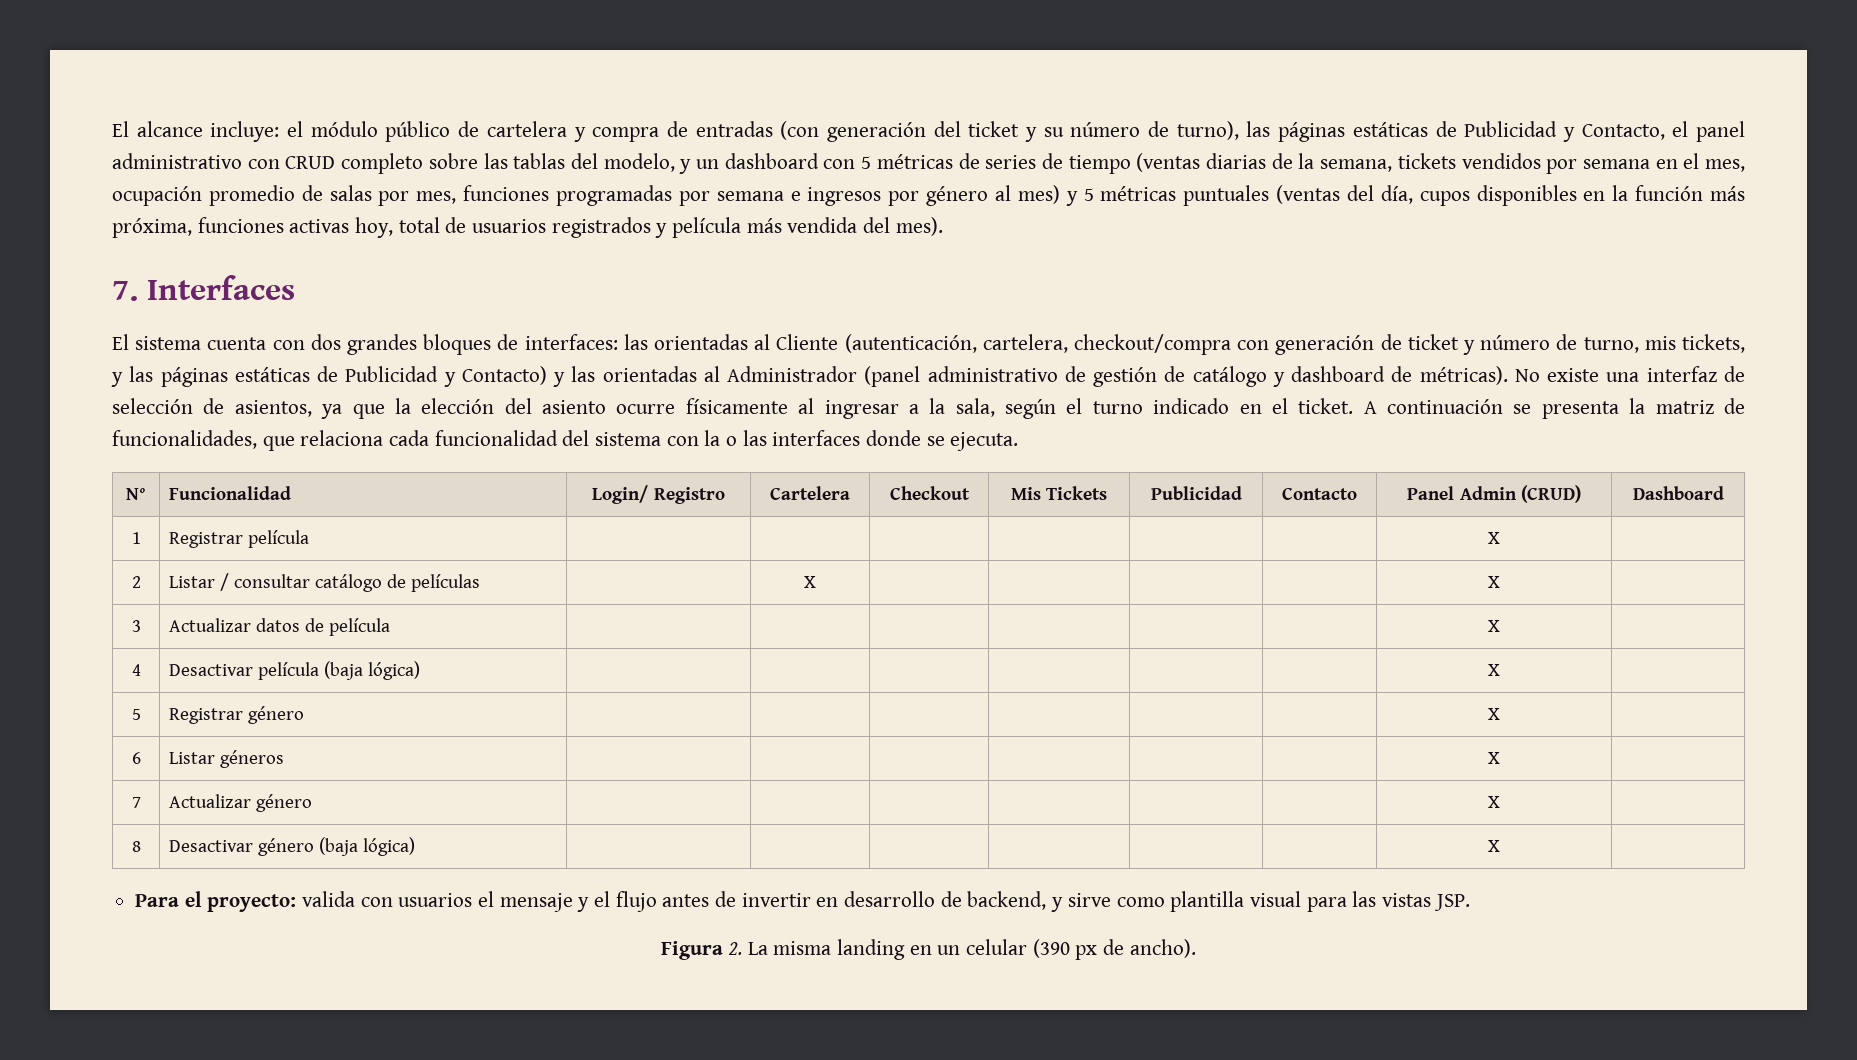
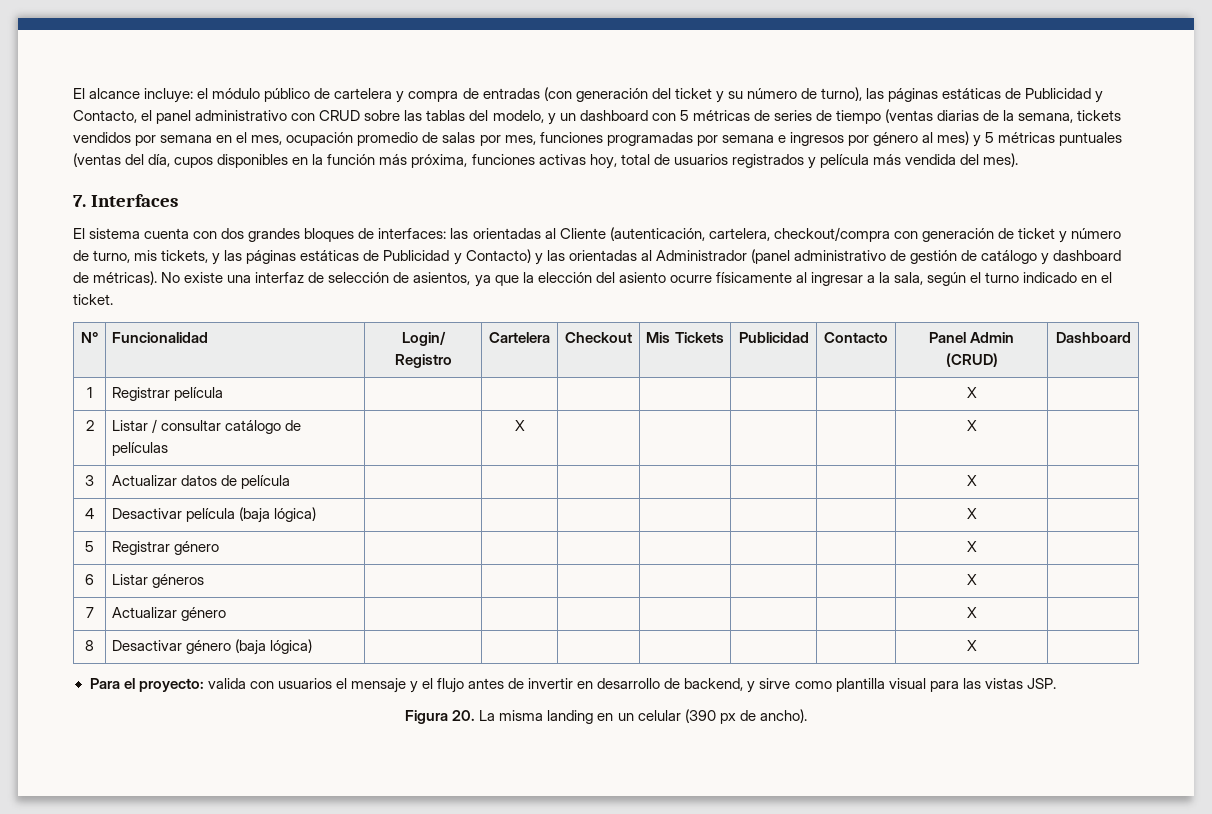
- el módulo público de cartelera y compra de entradas (con generación del ticket y su número de turno), las páginas estáticas de Publicidad y Contacto, el panel administrativo con CRUD completo sobre las tablas del modelo, y un dashboard con 5 métricas de series de tiempo (ventas diarias de la semana, tickets vendidos por semana en el mes, ocupación promedio de salas por mes, funciones programadas por semana e ingresos por género al mes) y 5 métricas puntuales (ventas del día, cupos disponibles en la función más próxima, funciones activas hoy, total de usuarios registrados y película más vendida del mes).
+ el módulo público de cartelera y compra de entradas (con generación del ticket y su número de turno), las páginas estáticas de Publicidad y Contacto, el panel administrativo con CRUD sobre las tablas del modelo, y un dashboard con 5 métricas de series de tiempo (ventas diarias de la semana, tickets vendidos por semana en el mes, ocupación promedio de salas por mes, funciones programadas por semana e ingresos por género al mes) y 5 métricas puntuales (ventas del día, cupos disponibles en la función más próxima, funciones activas hoy, total de usuarios registrados y película más vendida del mes).
- A continuación se presenta la matriz de funcionalidades, que relaciona cada funcionalidad del sistema con la o las interfaces donde se ejecuta.
- Figura 2. La misma landing en un celular (390 px de ancho).
+ Figura 20. La misma landing en un celular (390 px de ancho).

